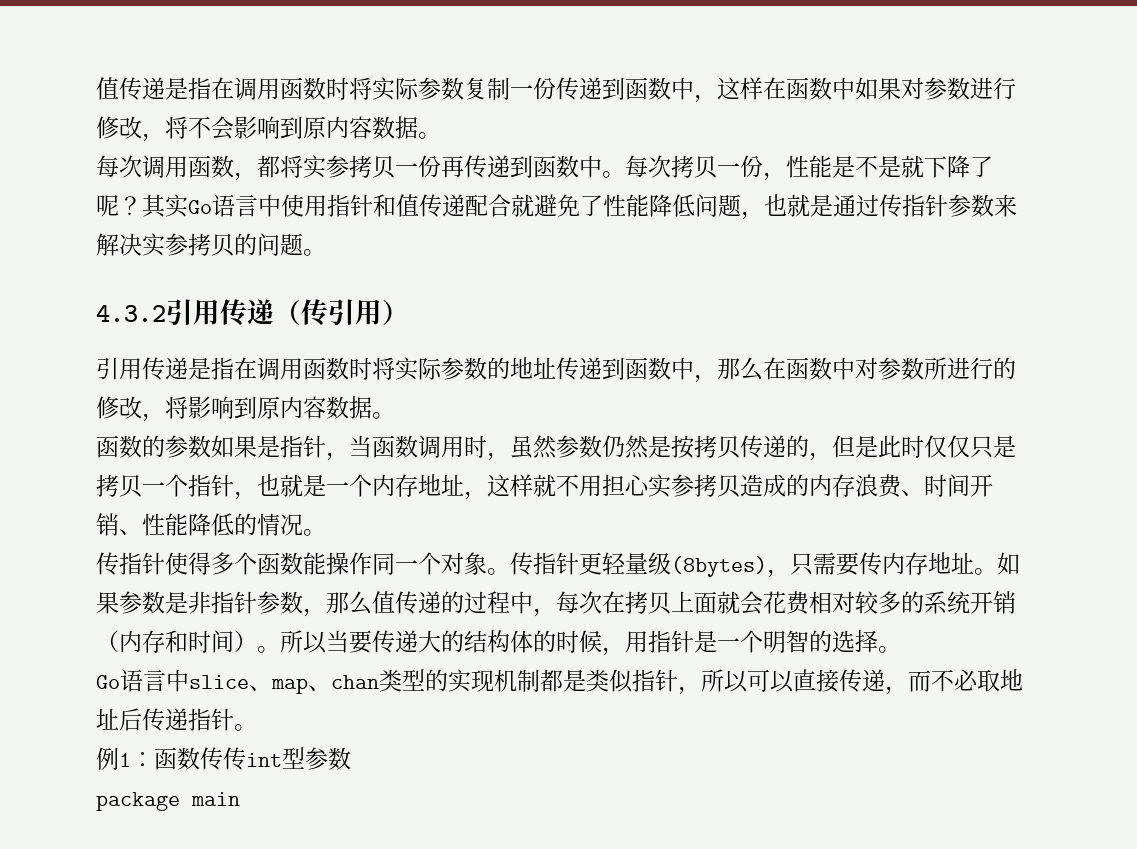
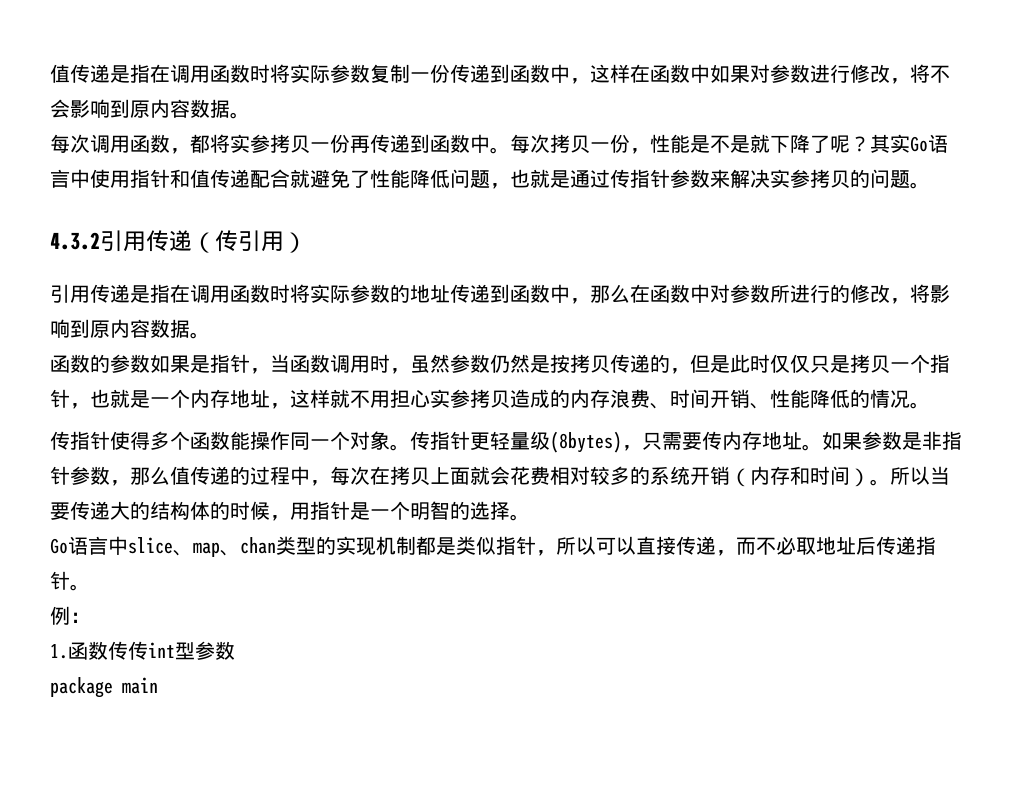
- 例1：函数传传int型参数
+ 例：
+ 1.函数传传int型参数

